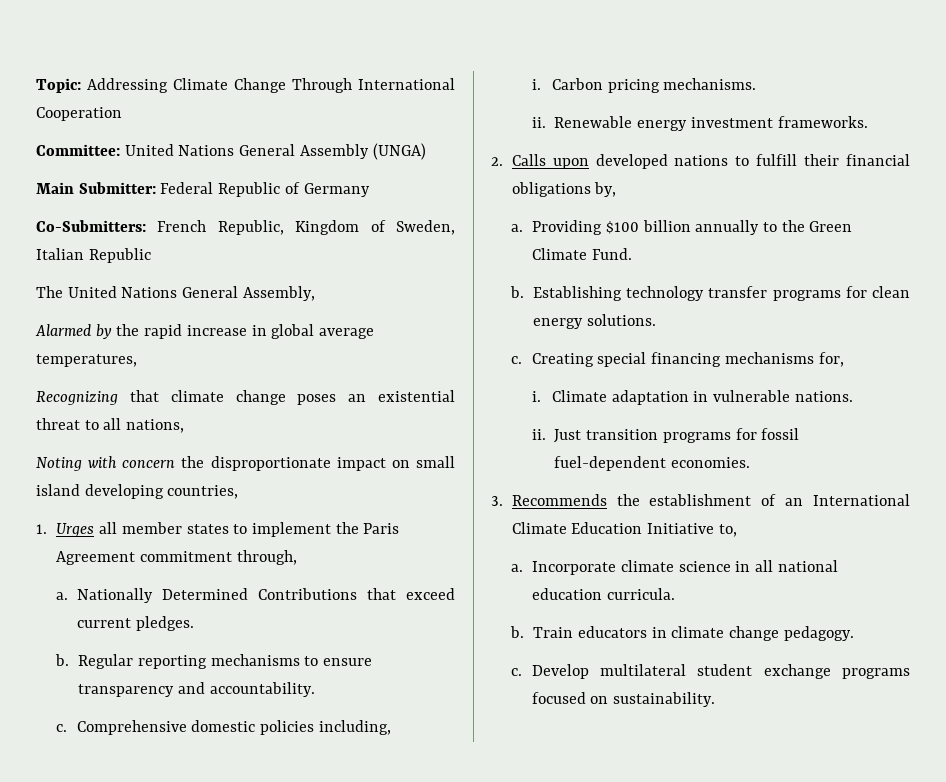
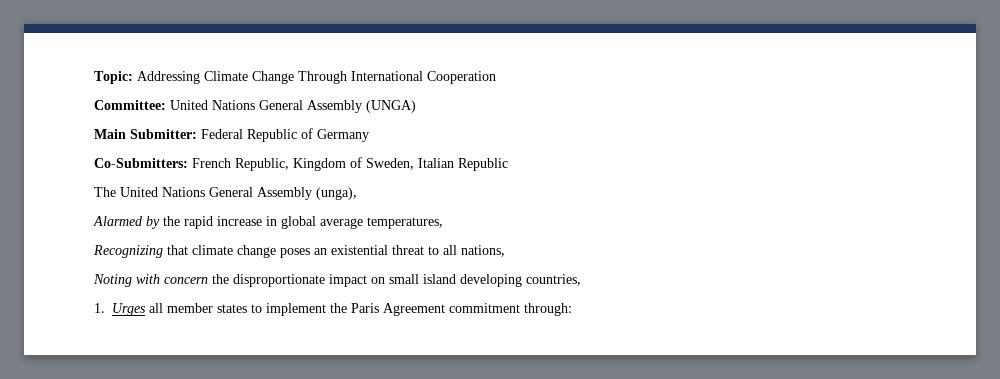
- The United Nations General Assembly,
+ The United Nations General Assembly (unga),
- 1. Urges all member states to implement the Paris Agreement commitment through,
- a. Nationally Determined Contributions that exceed current pledges.
- b. Regular reporting mechanisms to ensure transparency and accountability.
- c. Comprehensive domestic policies including,
- i. Carbon pricing mechanisms.
- ii. Renewable energy investment frameworks.
- 2. Calls upon developed nations to fulfill their financial obligations by,
- a. Providing $100 billion annually to the Green Climate Fund.
- b. Establishing technology transfer programs for clean energy solutions.
- c. Creating special financing mechanisms for,
- i. Climate adaptation in vulnerable nations.
- ii. Just transition programs for fossil fuel-dependent economies.
- 3. Recommends the establishment of an International Climate Education Initiative to,
- a. Incorporate climate science in all national education curricula.
- b. Train educators in climate change pedagogy.
- c. Develop multilateral student exchange programs focused on sustainability.
+ 1. Urges all member states to implement the Paris Agreement commitment through:

